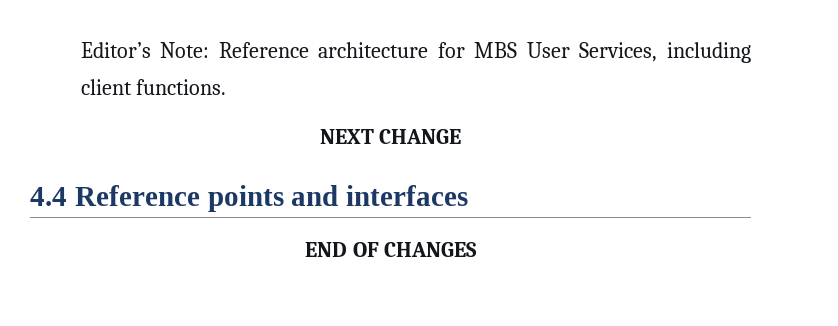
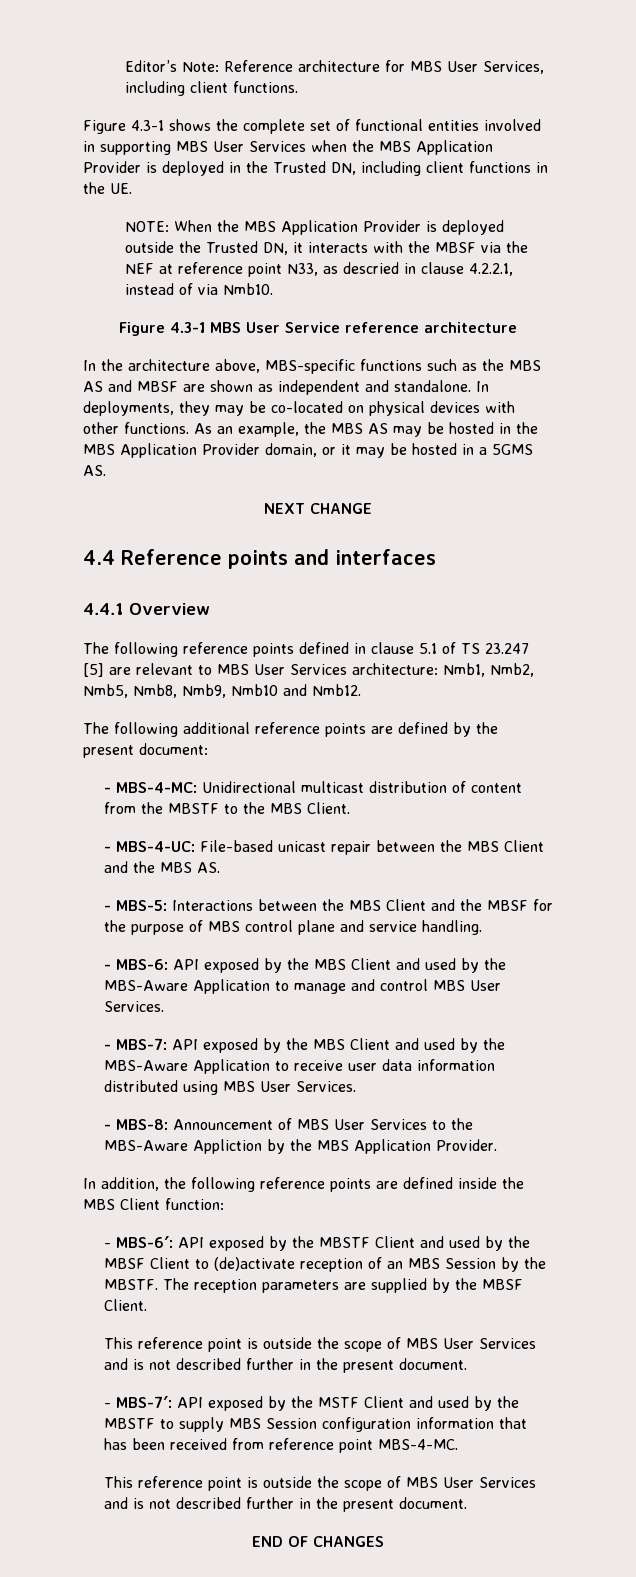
+ Figure 4.3-1 shows the complete set of functional entities involved in supporting MBS User Services when the MBS Application Provider is deployed in the Trusted DN, including client functions in the UE.
+ NOTE: When the MBS Application Provider is deployed outside the Trusted DN, it interacts with the MBSF via the NEF at reference point N33, as descried in clause 4.2.2.1, instead of via Nmb10.
+ Figure 4.3-1 MBS User Service reference architecture
+ In the architecture above, MBS-specific functions such as the MBS AS and MBSF are shown as independent and standalone. In deployments, they may be co-located on physical devices with other functions. As an example, the MBS AS may be hosted in the MBS Application Provider domain, or it may be hosted in a 5GMS AS.
+ 4.4.1 Overview
+ The following reference points defined in clause 5.1 of TS 23.247 [5] are relevant to MBS User Services architecture: Nmb1, Nmb2, Nmb5, Nmb8, Nmb9, Nmb10 and Nmb12.
+ The following additional reference points are defined by the present document:
+ - MBS-4-MC: Unidirectional multicast distribution of content from the MBSTF to the MBS Client.
+ - MBS-4-UC: File-based unicast repair between the MBS Client and the MBS AS.
+ - MBS-5: Interactions between the MBS Client and the MBSF for the purpose of MBS control plane and service handling.
+ - MBS-6: API exposed by the MBS Client and used by the MBS-Aware Application to manage and control MBS User Services.
+ - MBS-7: API exposed by the MBS Client and used by the MBS-Aware Application to receive user data information distributed using MBS User Services.
+ - MBS-8: Announcement of MBS User Services to the MBS-Aware Appliction by the MBS Application Provider.
+ In addition, the following reference points are defined inside the MBS Client function:
+ - MBS-6′: API exposed by the MBSTF Client and used by the MBSF Client to (de)activate reception of an MBS Session by the MBSTF. The reception parameters are supplied by the MBSF Client.
+ This reference point is outside the scope of MBS User Services and is not described further in the present document.
+ - MBS-7′: API exposed by the MSTF Client and used by the MBSTF to supply MBS Session configuration information that has been received from reference point MBS-4-MC.
+ This reference point is outside the scope of MBS User Services and is not described further in the present document.

